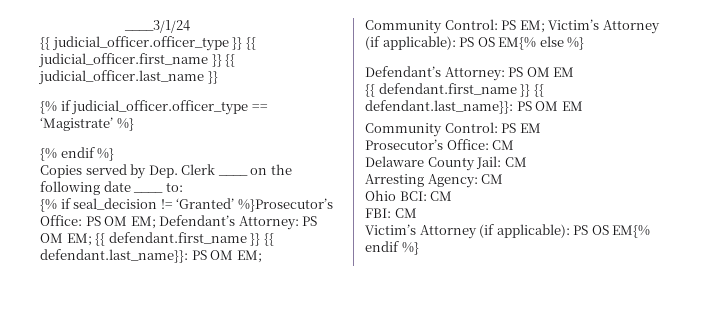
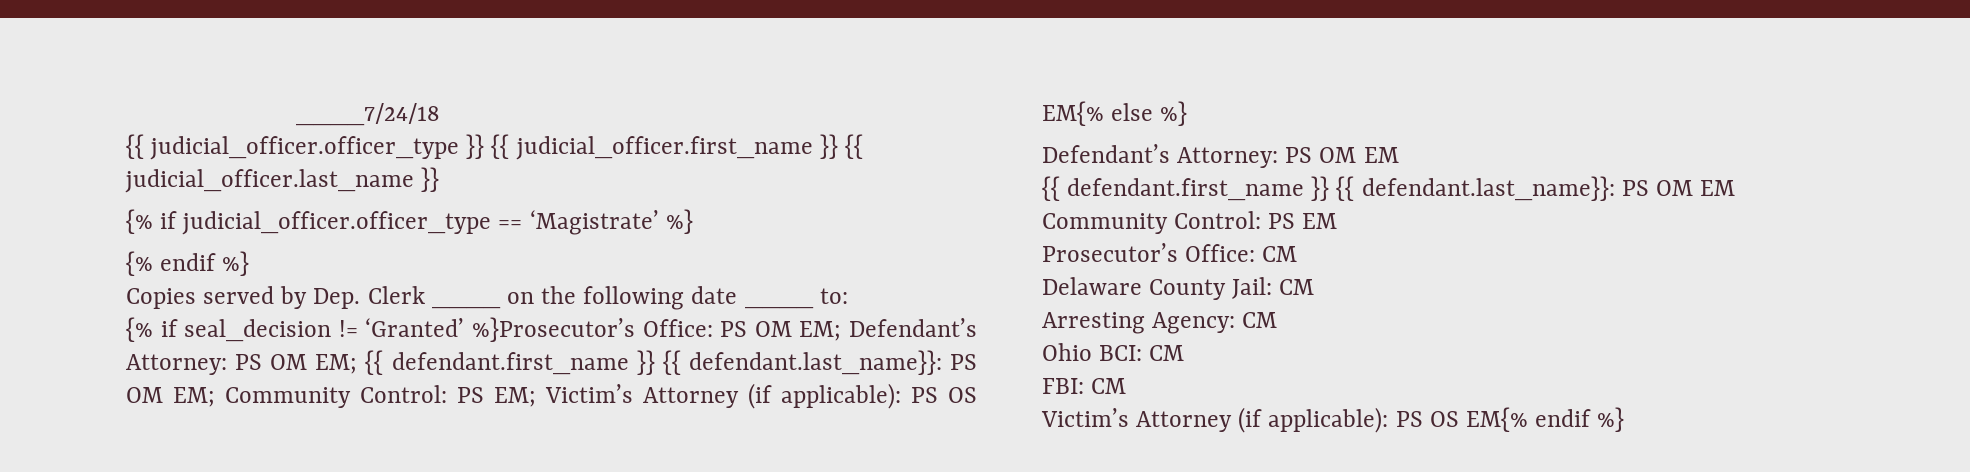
- ____3/1/24
+ ____7/24/18

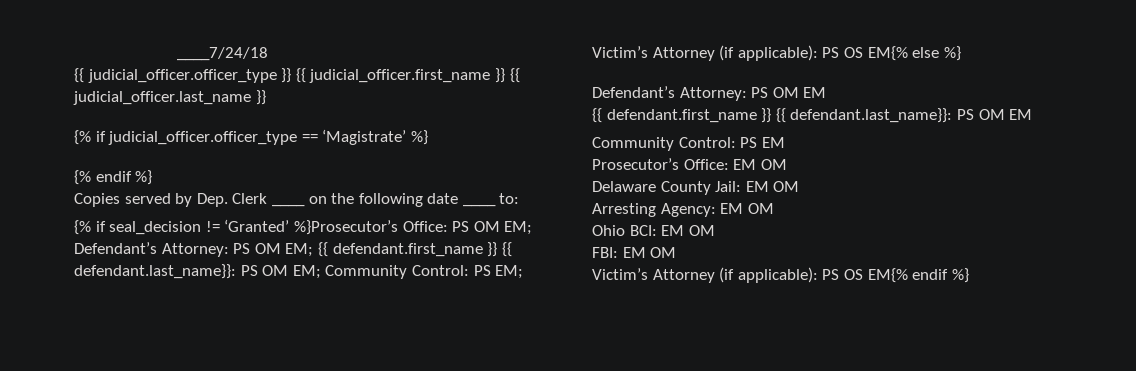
- Prosecutor’s Office: CM
+ Prosecutor’s Office: EM OM
- Delaware County Jail: CM
+ Delaware County Jail: EM OM
- Arresting Agency: CM
+ Arresting Agency: EM OM
- Ohio BCI: CM
+ Ohio BCI: EM OM
- FBI: CM
+ FBI: EM OM

